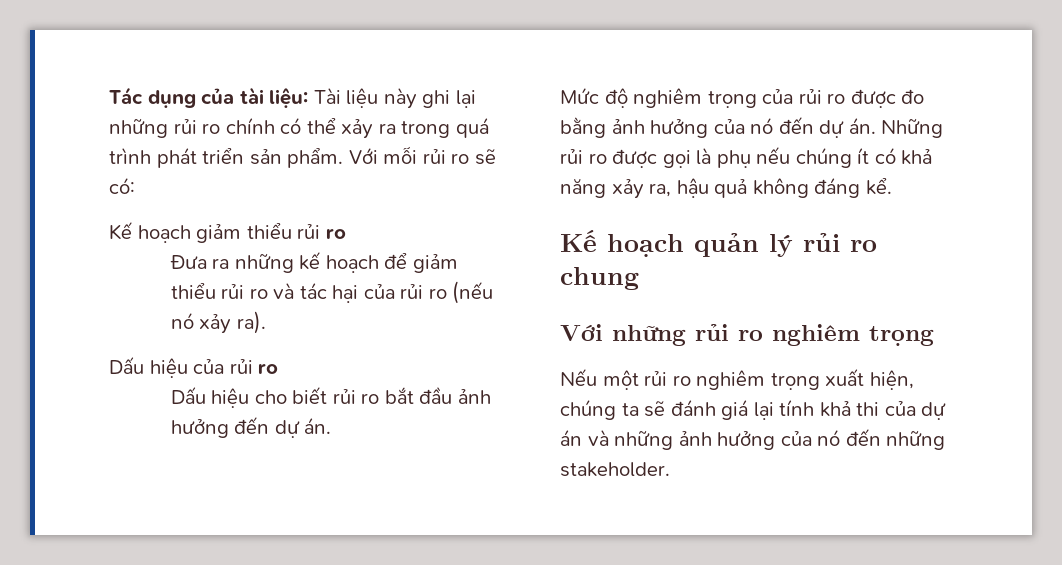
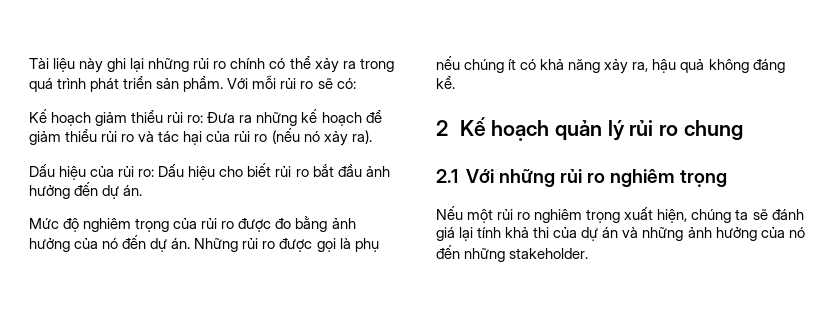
- Tác dụng của tài liệu: Tài liệu này ghi lại những rủi ro chính có thể xảy ra trong quá trình phát triển sản phẩm.
+ Tài liệu này ghi lại những rủi ro chính có thể xảy ra trong quá trình phát triển sản phẩm.
- Kế hoạch giảm thiểu rủi ro
- Đưa ra những kế hoạch để giảm thiểu rủi ro và tác hại của rủi ro (nếu nó xảy ra).
+ Kế hoạch giảm thiểu rủi ro: Đưa ra những kế hoạch để giảm thiểu rủi ro và tác hại của rủi ro (nếu nó xảy ra).
- Dấu hiệu của rủi ro
- Dấu hiệu cho biết rủi ro bắt đầu ảnh hưởng đến dự án.
+ Dấu hiệu của rủi ro: Dấu hiệu cho biết rủi ro bắt đầu ảnh hưởng đến dự án.
- Kế hoạch quản lý rủi ro chung
+ 2 Kế hoạch quản lý rủi ro chung
- Với những rủi ro nghiêm trọng
+ 2.1 Với những rủi ro nghiêm trọng

